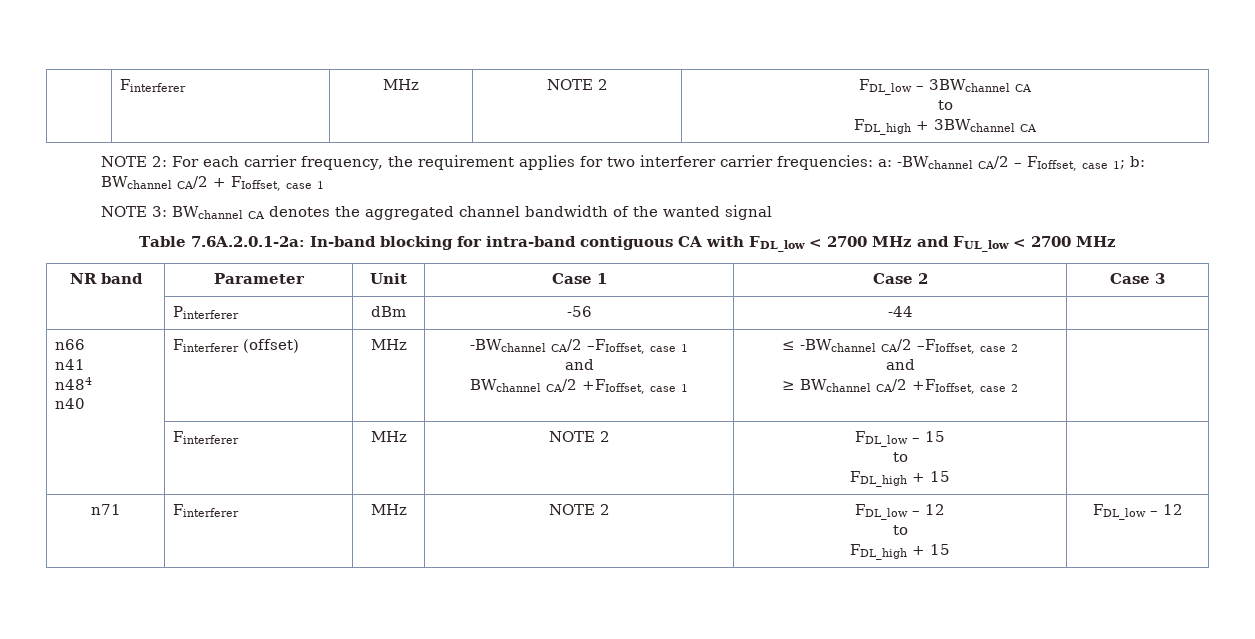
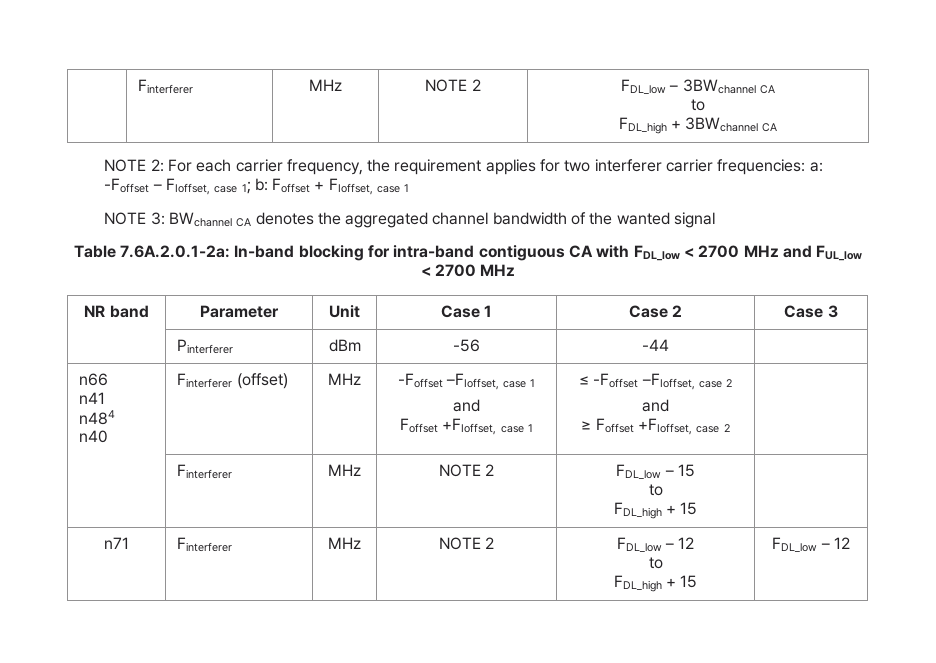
- NOTE 2: For each carrier frequency, the requirement applies for two interferer carrier frequencies: a: -BWchannel CA/2 – FIoffset, case 1; b: BWchannel CA/2 + FIoffset, case 1
+ NOTE 2: For each carrier frequency, the requirement applies for two interferer carrier frequencies: a: -Foffset – FIoffset, case 1; b: Foffset + FIoffset, case 1
  n66
  n41
  n484
- n40 | Finterferer (offset) | MHz | -BWchannel CA/2 –FIoffset, case 1
+ n40 | Finterferer (offset) | MHz | -Foffset –FIoffset, case 1
  and
- BWchannel CA/2 +FIoffset, case 1 | ≤ -BWchannel CA/2 –FIoffset, case 2
+ Foffset +FIoffset, case 1 | ≤ -Foffset –FIoffset, case 2
  and
- ≥ BWchannel CA/2 +FIoffset, case 2 |
+ ≥ Foffset +FIoffset, case 2 |

